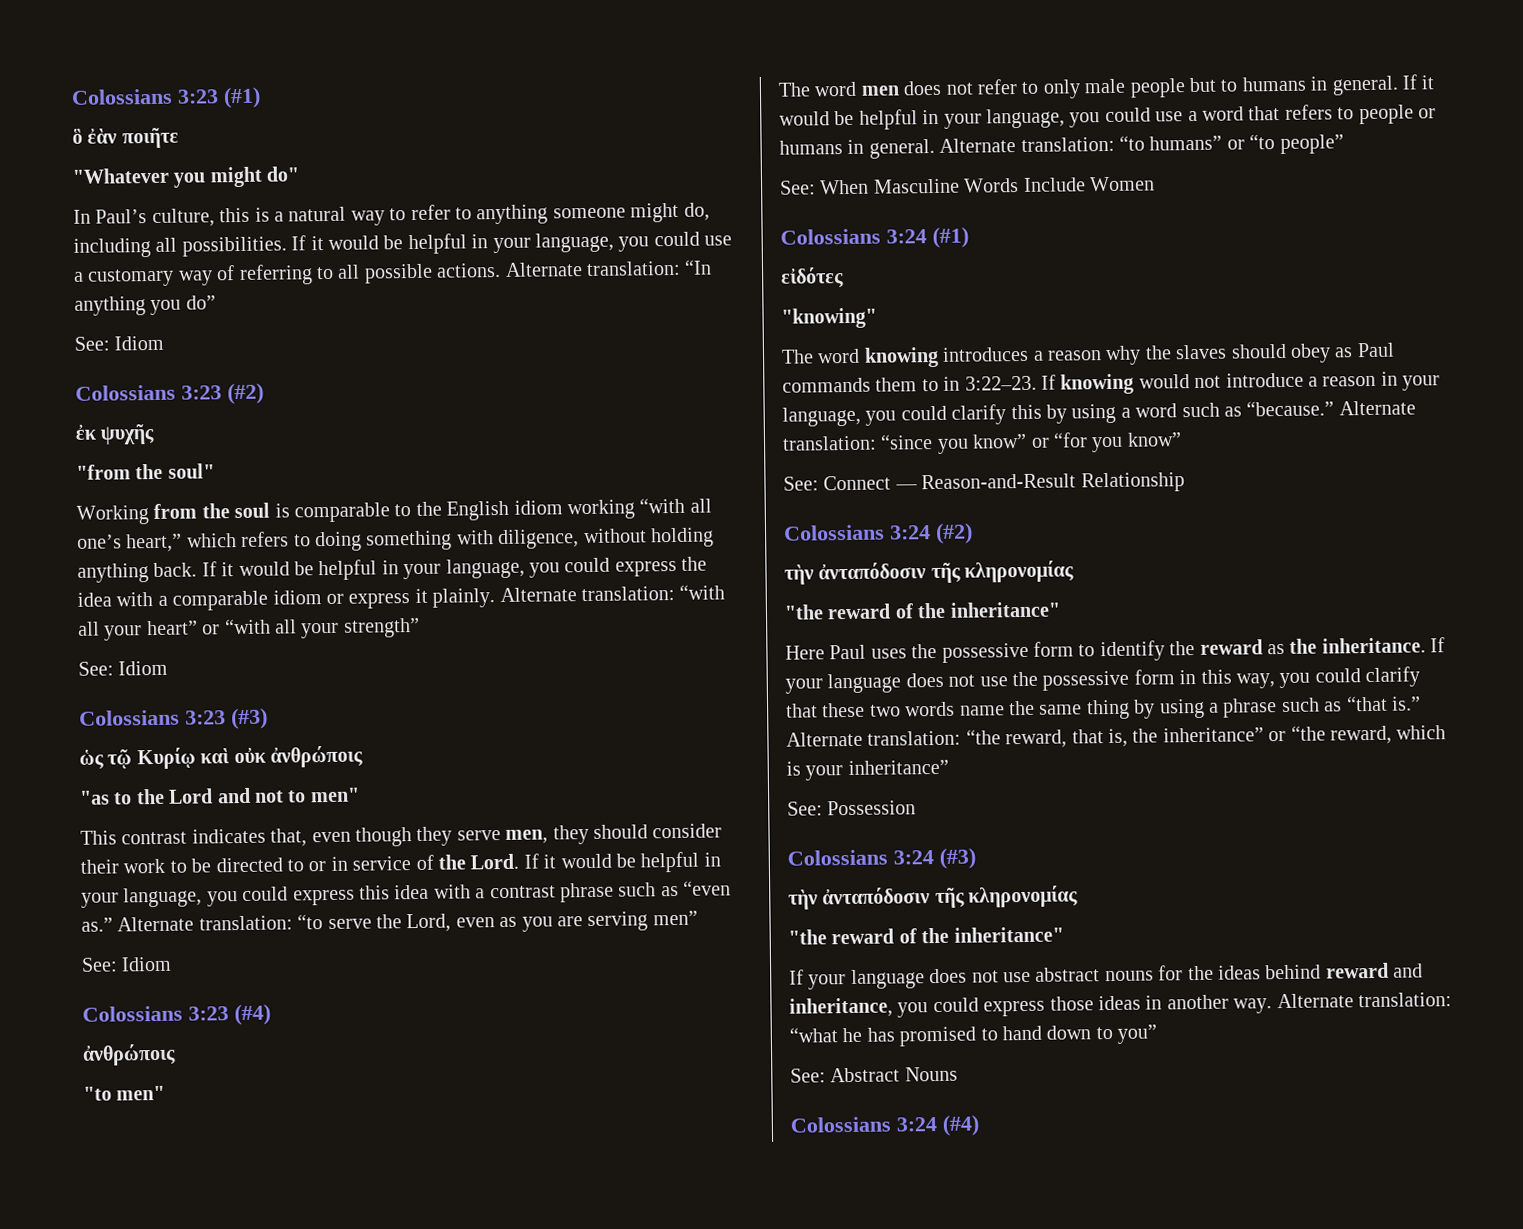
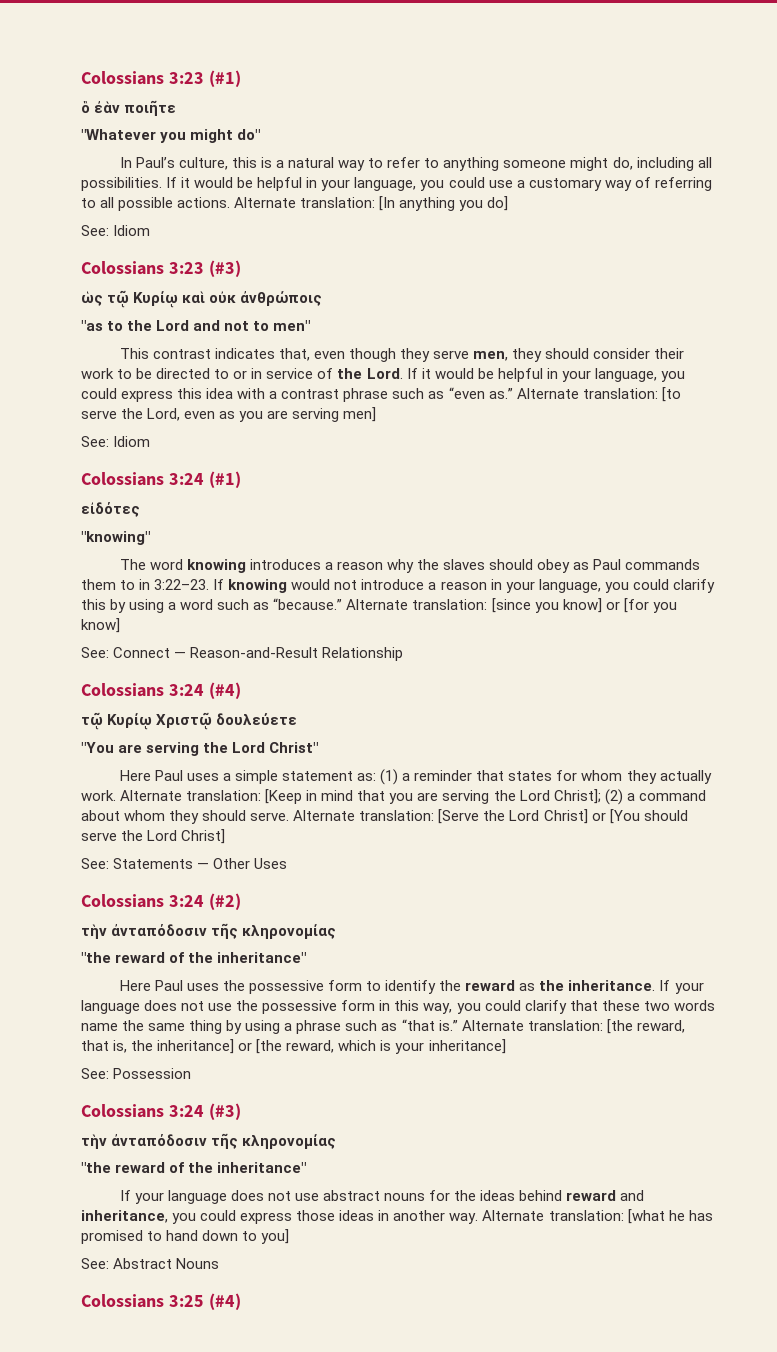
- Alternate translation: “In anything you do”
- See: Idiom
- Colossians 3:23 (#2)
- ἐκ ψυχῆς
- "from the soul"
- Working from the soul is comparable to the English idiom working “with all one’s heart,” which refers to doing something with diligence, without holding anything back. If it would be helpful in your language, you could express the idea with a comparable idiom or express it plainly. Alternate translation: “with all your heart” or “with all your strength”
+ Alternate translation: [In anything you do]
- Alternate translation: “to serve the Lord, even as you are serving men”
+ Alternate translation: [to serve the Lord, even as you are serving men]
  See: Idiom
- Colossians 3:23 (#4)
- ἀνθρώποις
- "to men"
- The word men does not refer to only male people but to humans in general. If it would be helpful in your language, you could use a word that refers to people or humans in general. Alternate translation: “to humans” or “to people”
- See: When Masculine Words Include Women
- Alternate translation: “since you know” or “for you know”
+ Alternate translation: [since you know] or [for you know]
+ Colossians 3:24 (#4)
+ τῷ Κυρίῳ Χριστῷ δουλεύετε
+ "You are serving the Lord Christ"
+ Here Paul uses a simple statement as: (1) a reminder that states for whom they actually work. Alternate translation: [Keep in mind that you are serving the Lord Christ]; (2) a command about whom they should serve. Alternate translation: [Serve the Lord Christ] or [You should serve the Lord Christ]
+ See: Statements — Other Uses
- Alternate translation: “the reward, that is, the inheritance” or “the reward, which is your inheritance”
+ Alternate translation: [the reward, that is, the inheritance] or [the reward, which is your inheritance]
- Alternate translation: “what he has promised to hand down to you”
+ Alternate translation: [what he has promised to hand down to you]
- Colossians 3:24 (#4)
+ Colossians 3:25 (#4)

